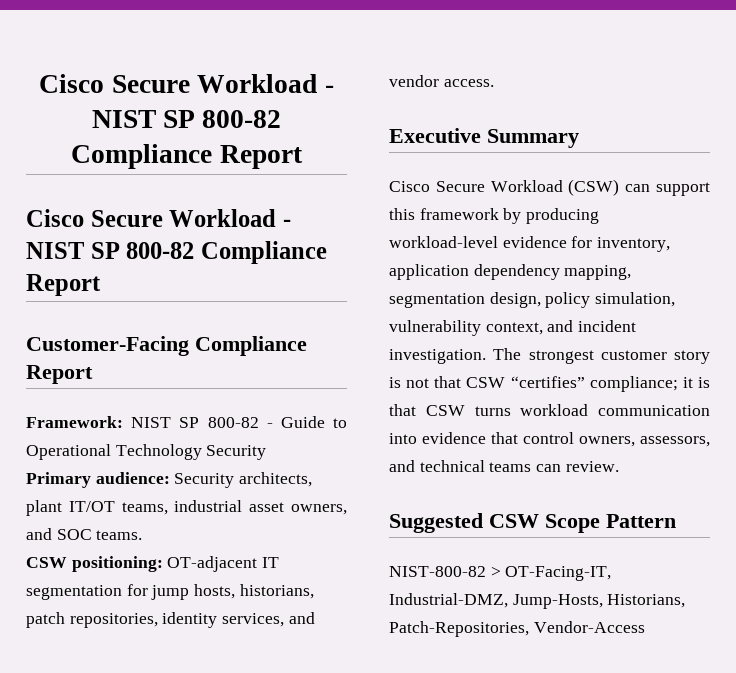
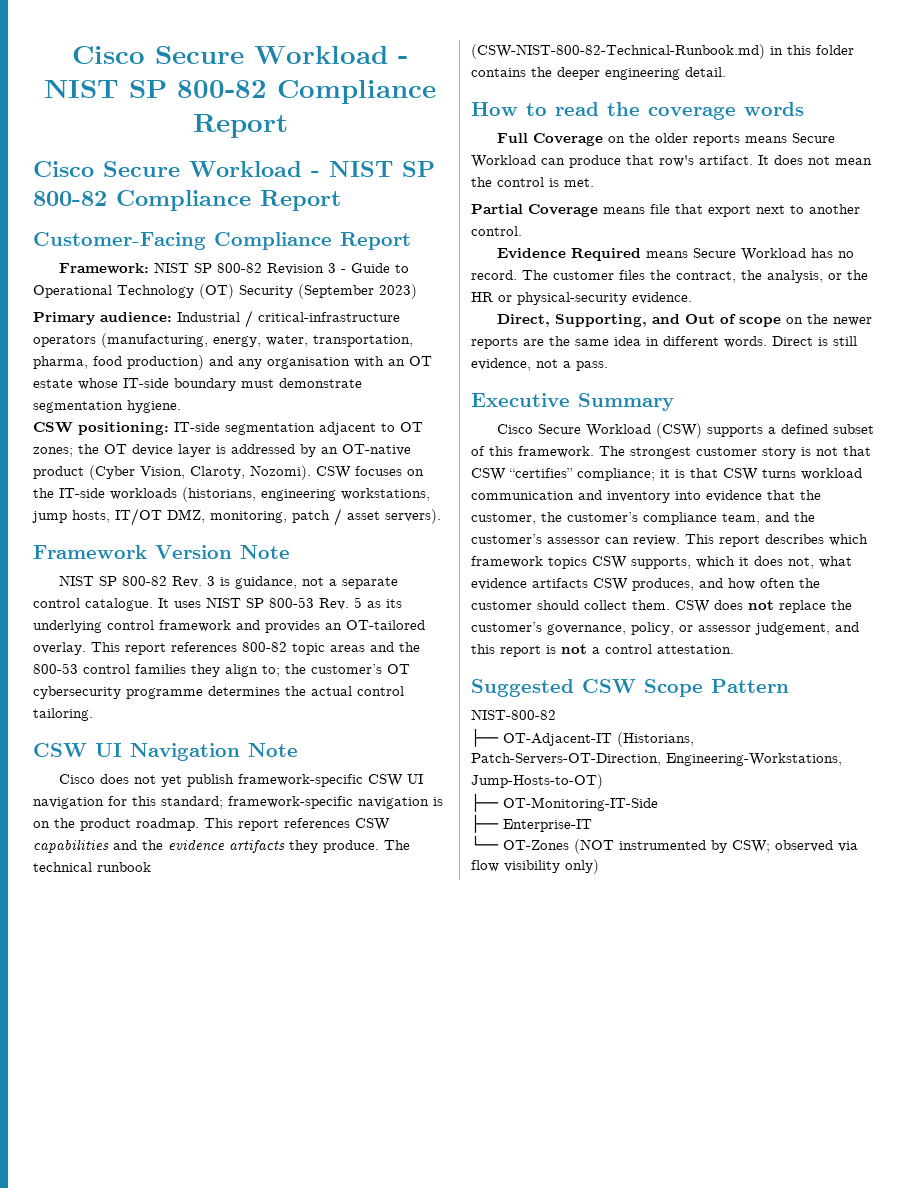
- Framework: NIST SP 800-82 - Guide to Operational Technology Security
+ Framework: NIST SP 800-82 Revision 3 - Guide to Operational Technology (OT) Security (September 2023)
- Primary audience: Security architects, plant IT/OT teams, industrial asset owners, and SOC teams.
- CSW positioning: OT-adjacent IT segmentation for jump hosts, historians, patch repositories, identity services, and vendor access.
+ Primary audience: Industrial / critical-infrastructure operators (manufacturing, energy, water, transportation, pharma, food production) and any organisation with an OT estate whose IT-side boundary must demonstrate segmentation hygiene.
+ CSW positioning: IT-side segmentation adjacent to OT zones; the OT device layer is addressed by an OT-native product (Cyber Vision, Claroty, Nozomi). CSW focuses on the IT-side workloads (historians, engineering workstations, jump hosts, IT/OT DMZ, monitoring, patch / asset servers).
+ Framework Version Note
+ NIST SP 800-82 Rev. 3 is guidance, not a separate control catalogue. It uses NIST SP 800-53 Rev. 5 as its underlying control framework and provides an OT-tailored overlay. This report references 800-82 topic areas and the 800-53 control families they align to; the customer’s OT cybersecurity programme determines the actual control tailoring.
+ CSW UI Navigation Note
+ Cisco does not yet publish framework-specific CSW UI navigation for this standard; framework-specific navigation is on the product roadmap. This report references CSW capabilities and the evidence artifacts they produce. The technical runbook (CSW-NIST-800-82-Technical-Runbook.md) in this folder contains the deeper engineering detail.
+ How to read the coverage words
+ Full Coverage on the older reports means Secure Workload can produce that row's artifact. It does not mean the control is met.
+ Partial Coverage means file that export next to another control.
+ Evidence Required means Secure Workload has no record. The customer files the contract, the analysis, or the HR or physical-security evidence.
+ Direct, Supporting, and Out of scope on the newer reports are the same idea in different words. Direct is still evidence, not a pass.
- Cisco Secure Workload (CSW) can support this framework by producing workload-level evidence for inventory, application dependency mapping, segmentation design, policy simulation, vulnerability context, and incident investigation.
+ Cisco Secure Workload (CSW) supports a defined subset of this framework.
- The strongest customer story is not that CSW “certifies” compliance; it is that CSW turns workload communication into evidence that control owners, assessors, and technical teams can review.
+ The strongest customer story is not that CSW “certifies” compliance; it is that CSW turns workload communication and inventory into evidence that the customer, the customer’s compliance team, and the customer’s assessor can review. This report describes which framework topics CSW supports, which it does not, what evidence artifacts CSW produces, and how often the customer should collect them. CSW does not replace the customer’s governance, policy, or assessor judgement, and this report is not a control attestation.
- NIST-800-82 > OT-Facing-IT, Industrial-DMZ, Jump-Hosts, Historians, Patch-Repositories, Vendor-Access
+ NIST-800-82
+ ├── OT-Adjacent-IT (Historians, Patch-Servers-OT-Direction, Engineering-Workstations, Jump-Hosts-to-OT)
+ ├── OT-Monitoring-IT-Side
+ ├── Enterprise-IT
+ └── OT-Zones (NOT instrumented by CSW; observed via flow visibility only)

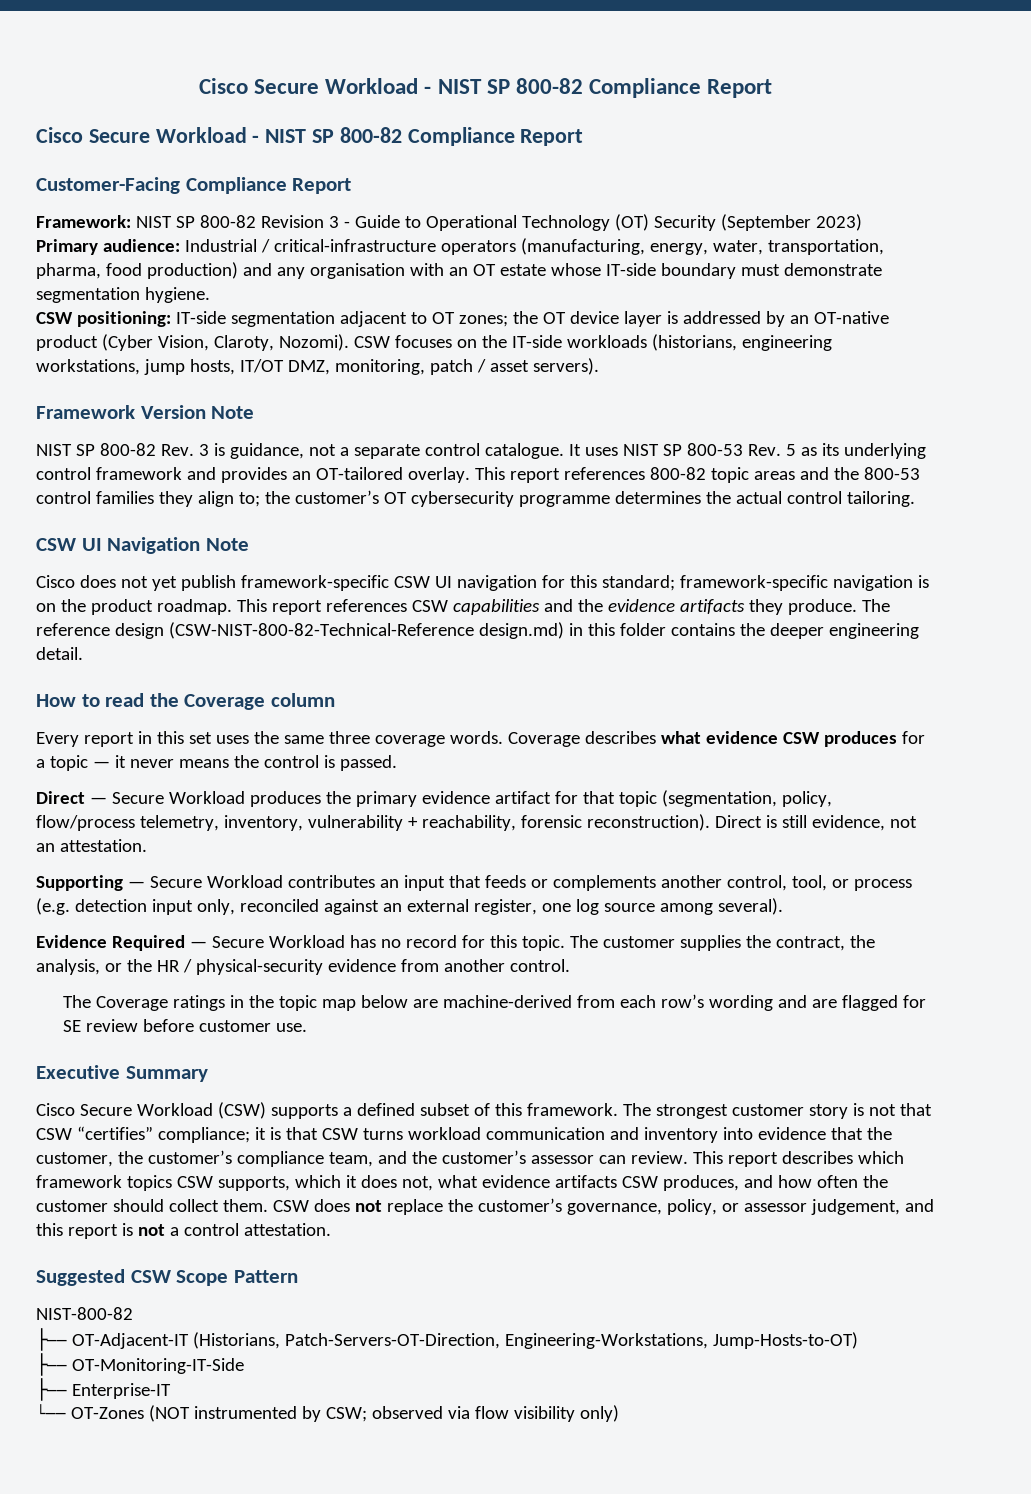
- The technical runbook (CSW-NIST-800-82-Technical-Runbook.md) in this folder contains the deeper engineering detail.
+ The reference design (CSW-NIST-800-82-Technical-Reference design.md) in this folder contains the deeper engineering detail.
- How to read the coverage words
- Full Coverage on the older reports means Secure Workload can produce that row's artifact. It does not mean the control is met.
- Partial Coverage means file that export next to another control.
+ How to read the Coverage column
+ Every report in this set uses the same three coverage words. Coverage describes what evidence CSW produces for a topic — it never means the control is passed.
+ Direct — Secure Workload produces the primary evidence artifact for that topic (segmentation, policy, flow/process telemetry, inventory, vulnerability + reachability, forensic reconstruction). Direct is still evidence, not an attestation.
+ Supporting — Secure Workload contributes an input that feeds or complements another control, tool, or process (e.g. detection input only, reconciled against an external register, one log source among several).
- Evidence Required means Secure Workload has no record.
+ Evidence Required — Secure Workload has no record for this topic.
- The customer files the contract, the analysis, or the HR or physical-security evidence.
- Direct, Supporting, and Out of scope on the newer reports are the same idea in different words. Direct is still evidence, not a pass.
+ The customer supplies the contract, the analysis, or the HR / physical-security evidence from another control.
+ The Coverage ratings in the topic map below are machine-derived from each row’s wording and are flagged for SE review before customer use.

